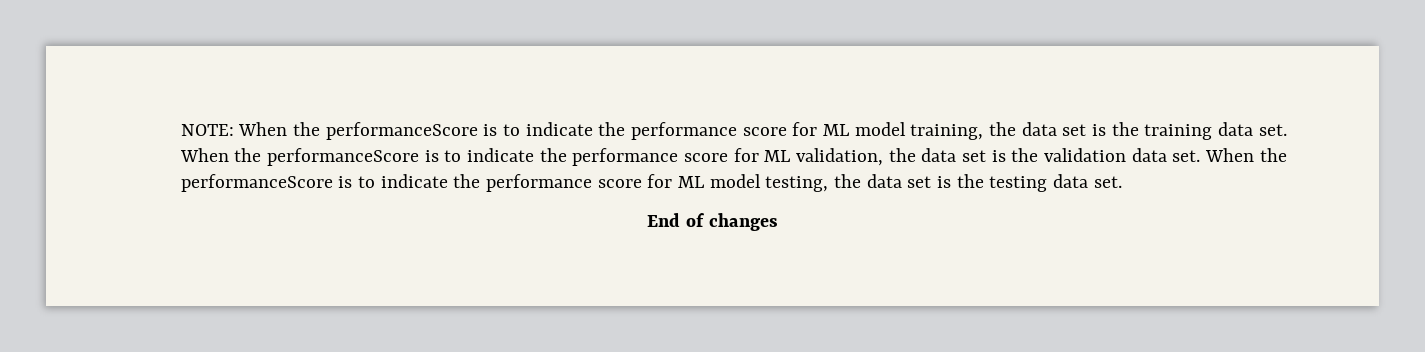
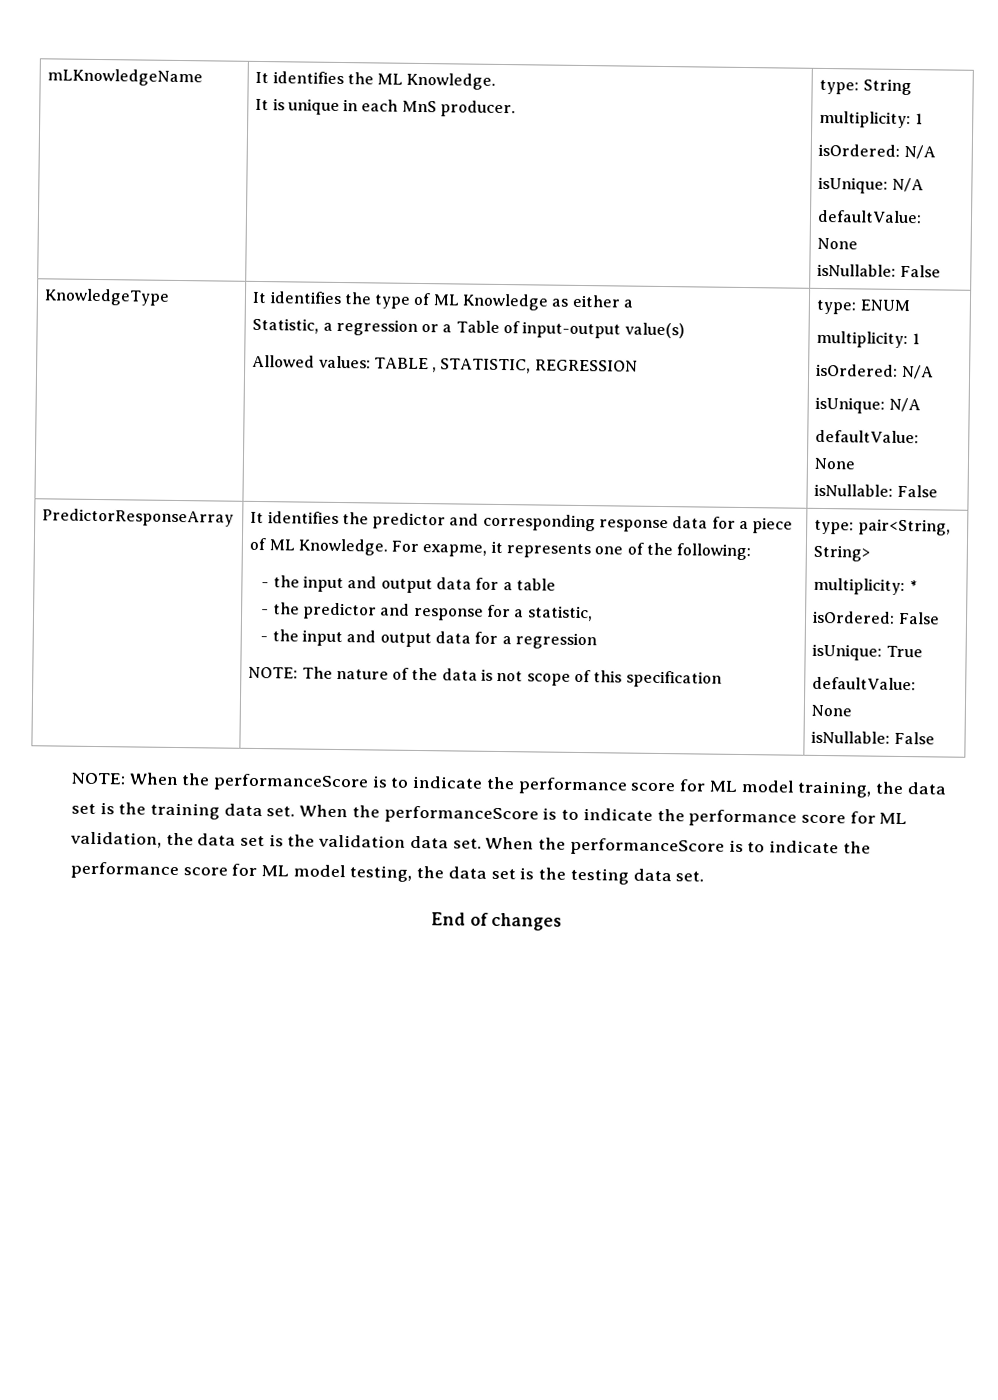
+ mLKnowledgeName | It identifies the ML Knowledge.
+ It is unique in each MnS producer. | type: String
+ multiplicity: 1
+ isOrdered: N/A
+ isUnique: N/A
+ defaultValue: None
+ isNullable: False
+ KnowledgeType | It identifies the type of ML Knowledge as either a
+ Statistic, a regression or a Table of input-output value(s)
+ Allowed values: TABLE , STATISTIC, REGRESSION | type: ENUM
+ multiplicity: 1
+ isOrdered: N/A
+ isUnique: N/A
+ defaultValue: None
+ isNullable: False
+ PredictorResponseArray | It identifies the predictor and corresponding response data for a piece of ML Knowledge. For exapme, it represents one of the following:
+ - the input and output data for a table
+ - the predictor and response for a statistic,
+ - the input and output data for a regression
+ NOTE: The nature of the data is not scope of this specification | type: pair<String, String>
+ multiplicity: *
+ isOrdered: False
+ isUnique: True
+ defaultValue: None
+ isNullable: False

